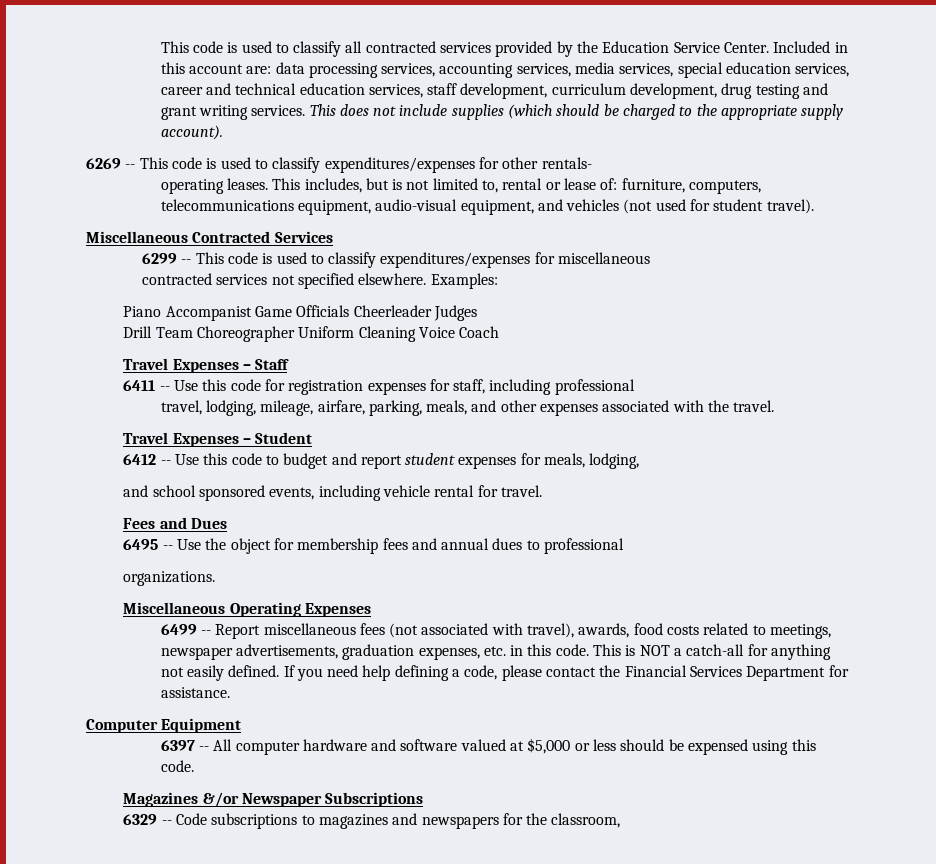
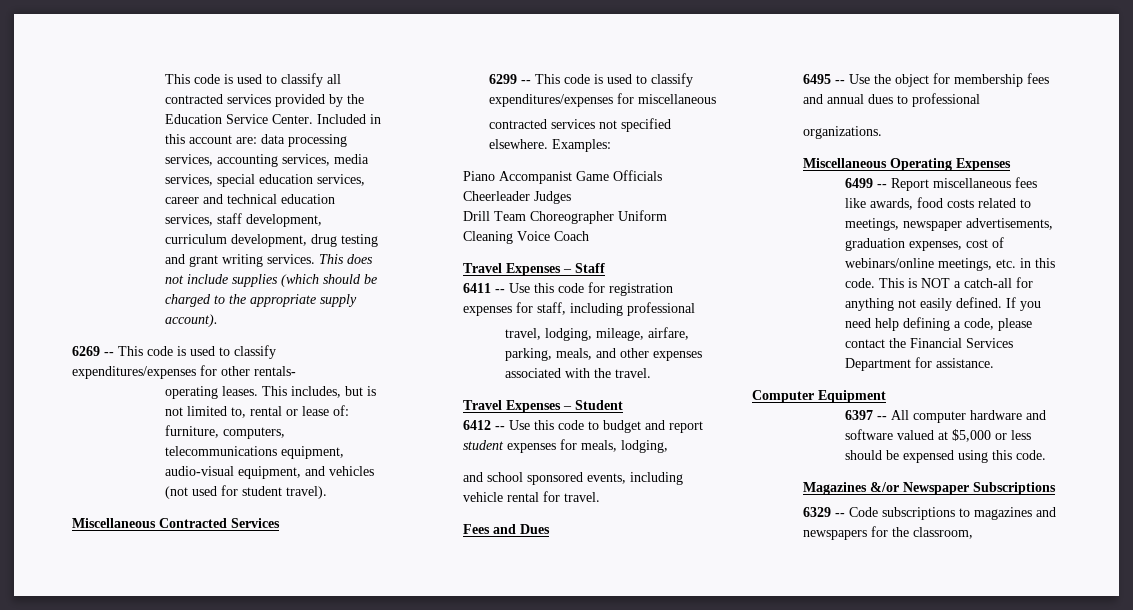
- 6499 -- Report miscellaneous fees (not associated with travel), awards, food costs related to meetings, newspaper advertisements, graduation expenses, etc. in this code.
+ 6499 -- Report miscellaneous fees like awards, food costs related to meetings, newspaper advertisements, graduation expenses, cost of webinars/online meetings, etc. in this code.

